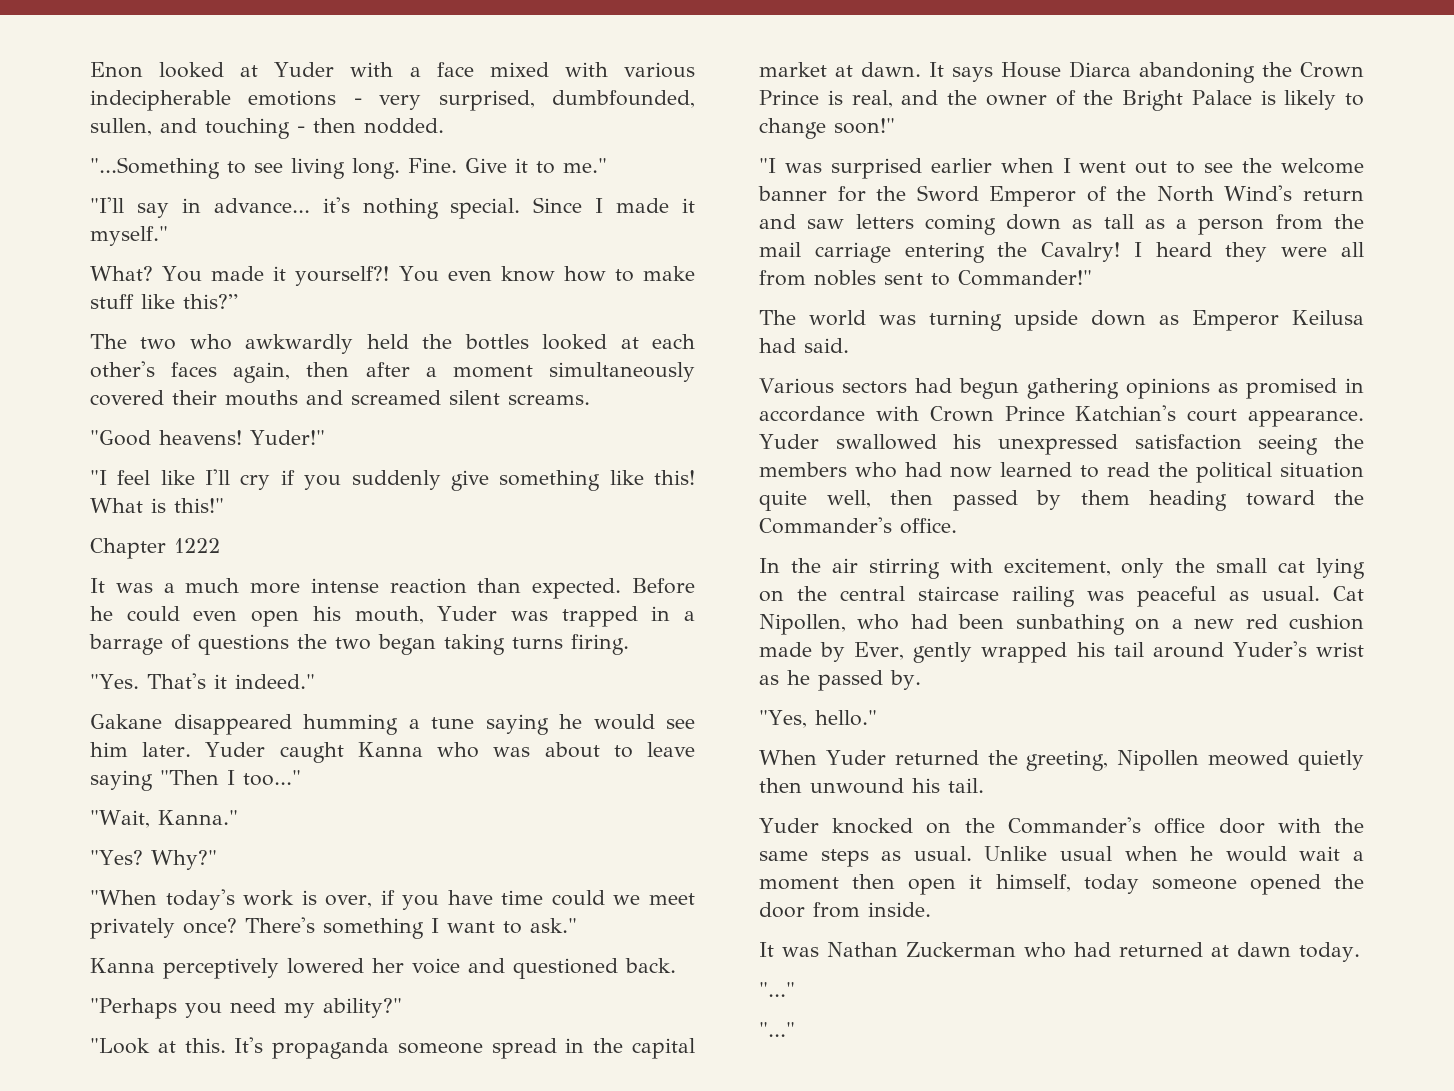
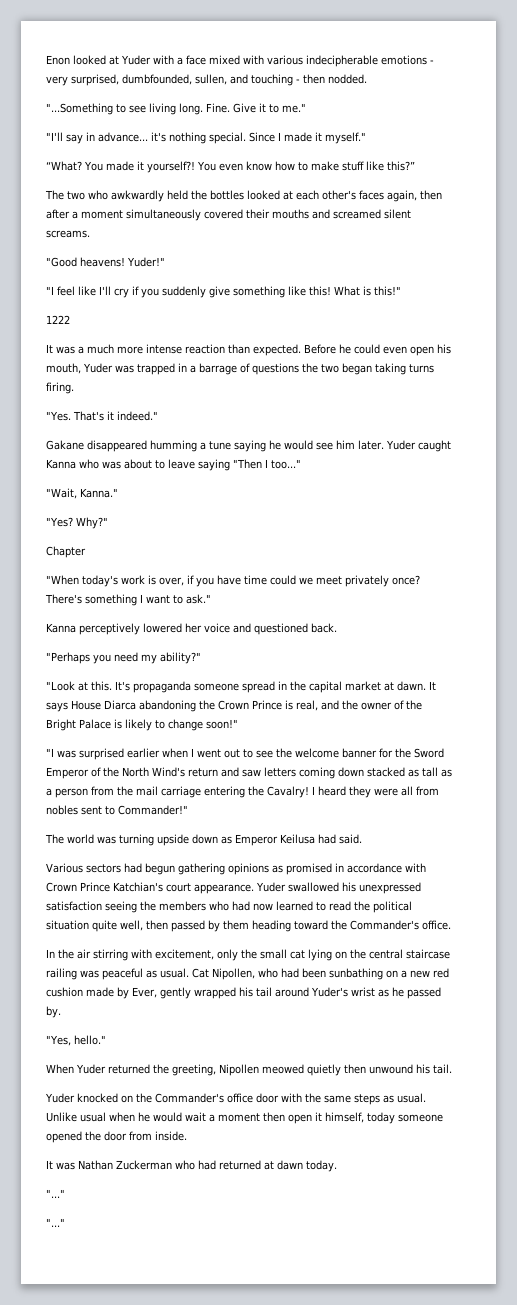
- What?
+ “What?
- Chapter 1222
+ 1222
+ Chapter
- "I was surprised earlier when I went out to see the welcome banner for the Sword Emperor of the North Wind's return and saw letters coming down as tall as a person from the mail carriage entering the Cavalry!
+ "I was surprised earlier when I went out to see the welcome banner for the Sword Emperor of the North Wind's return and saw letters coming down stacked as tall as a person from the mail carriage entering the Cavalry!

